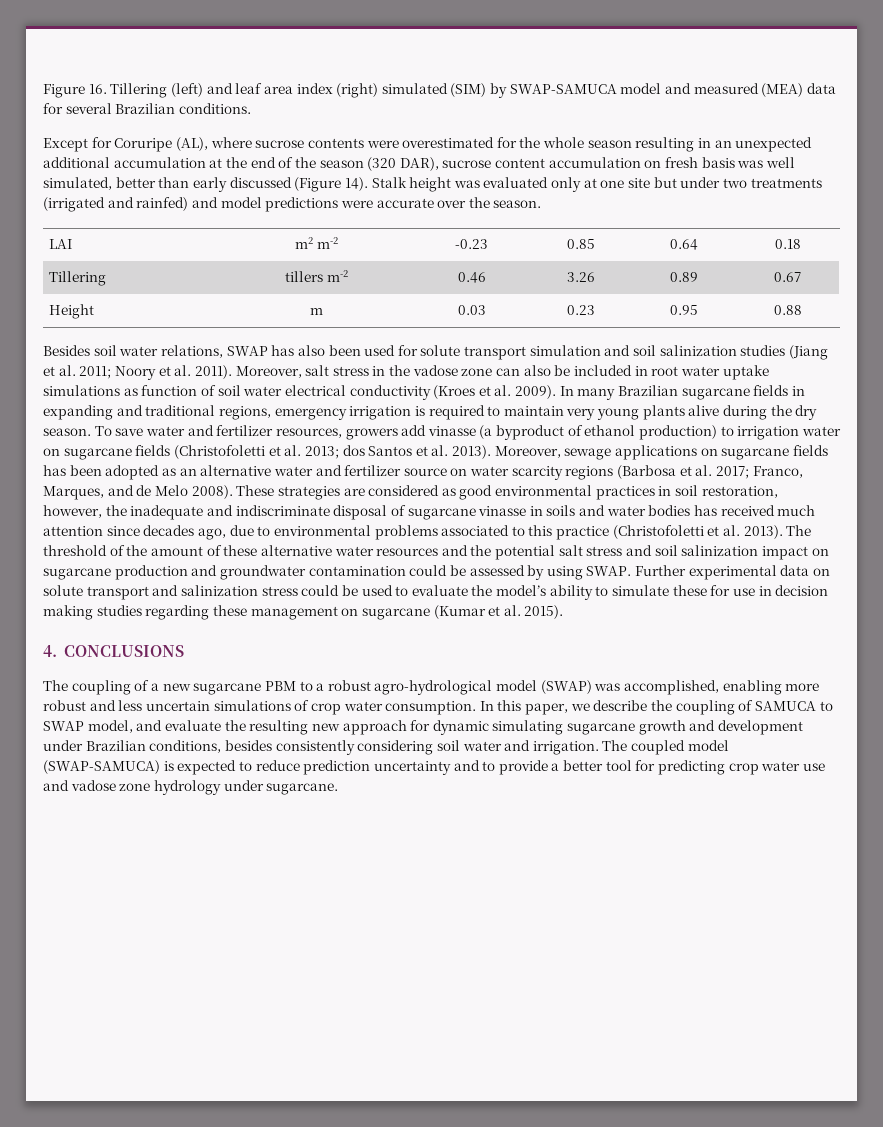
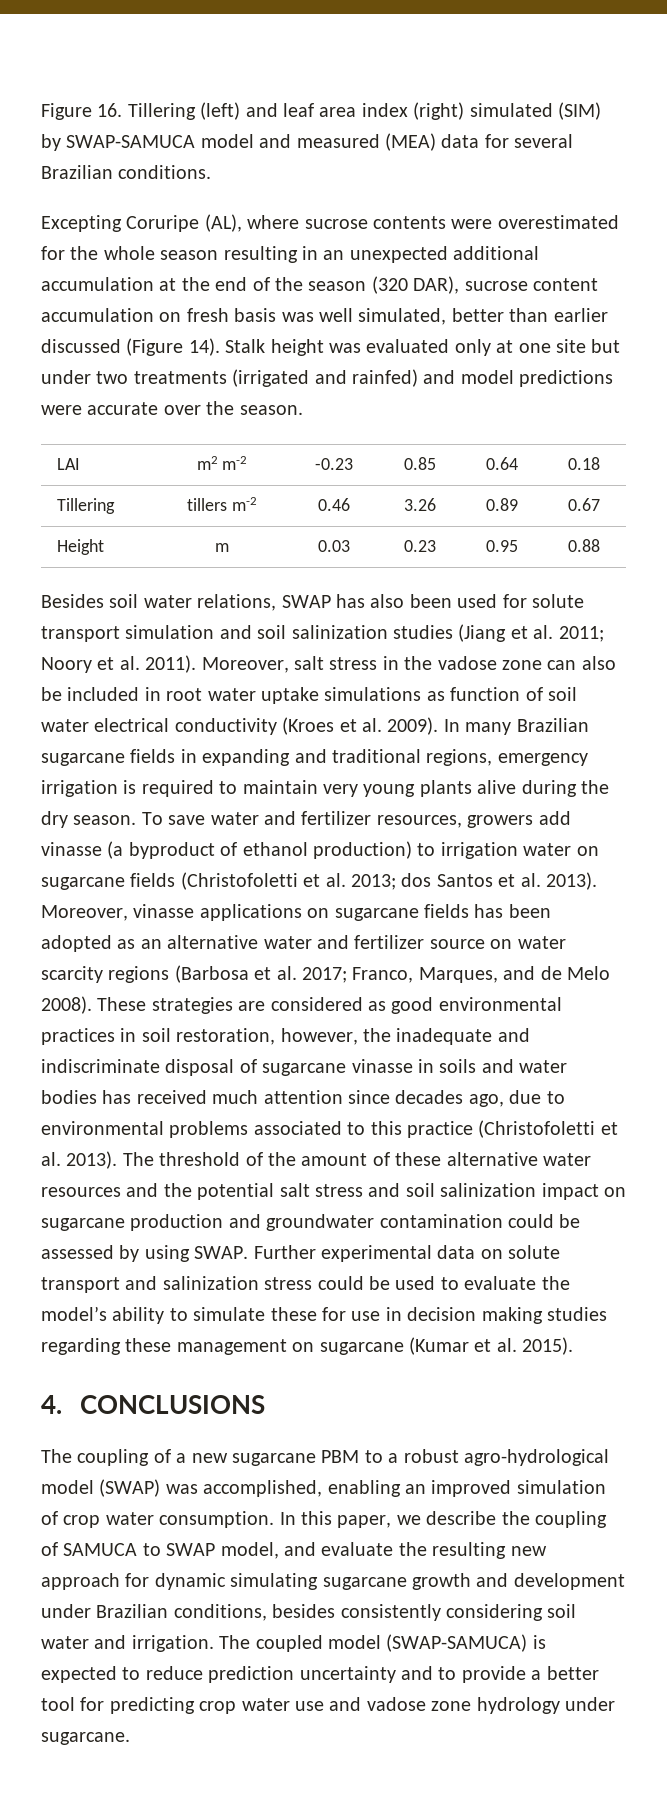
- Except for Coruripe (AL), where sucrose contents were overestimated for the whole season resulting in an unexpected additional accumulation at the end of the season (320 DAR), sucrose content accumulation on fresh basis was well simulated, better than early discussed (Figure 14).
+ Excepting Coruripe (AL), where sucrose contents were overestimated for the whole season resulting in an unexpected additional accumulation at the end of the season (320 DAR), sucrose content accumulation on fresh basis was well simulated, better than earlier discussed (Figure 14).
- Moreover, sewage applications on sugarcane fields has been adopted as an alternative water and fertilizer source on water scarcity regions (Barbosa et al. 2017; Franco, Marques, and de Melo 2008).
+ Moreover, vinasse applications on sugarcane fields has been adopted as an alternative water and fertilizer source on water scarcity regions (Barbosa et al. 2017; Franco, Marques, and de Melo 2008).
- The coupling of a new sugarcane PBM to a robust agro-hydrological model (SWAP) was accomplished, enabling more robust and less uncertain simulations of crop water consumption.
+ The coupling of a new sugarcane PBM to a robust agro-hydrological model (SWAP) was accomplished, enabling an improved simulation of crop water consumption.

